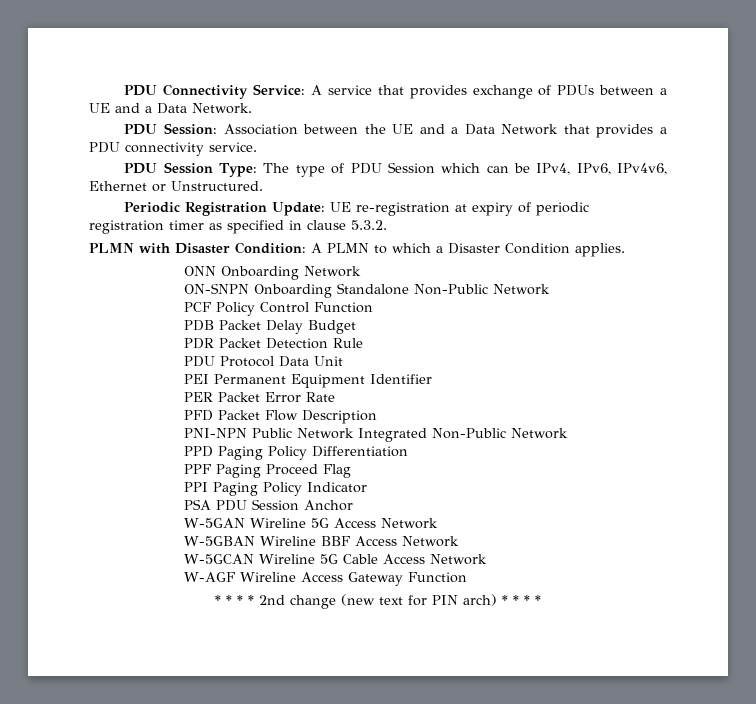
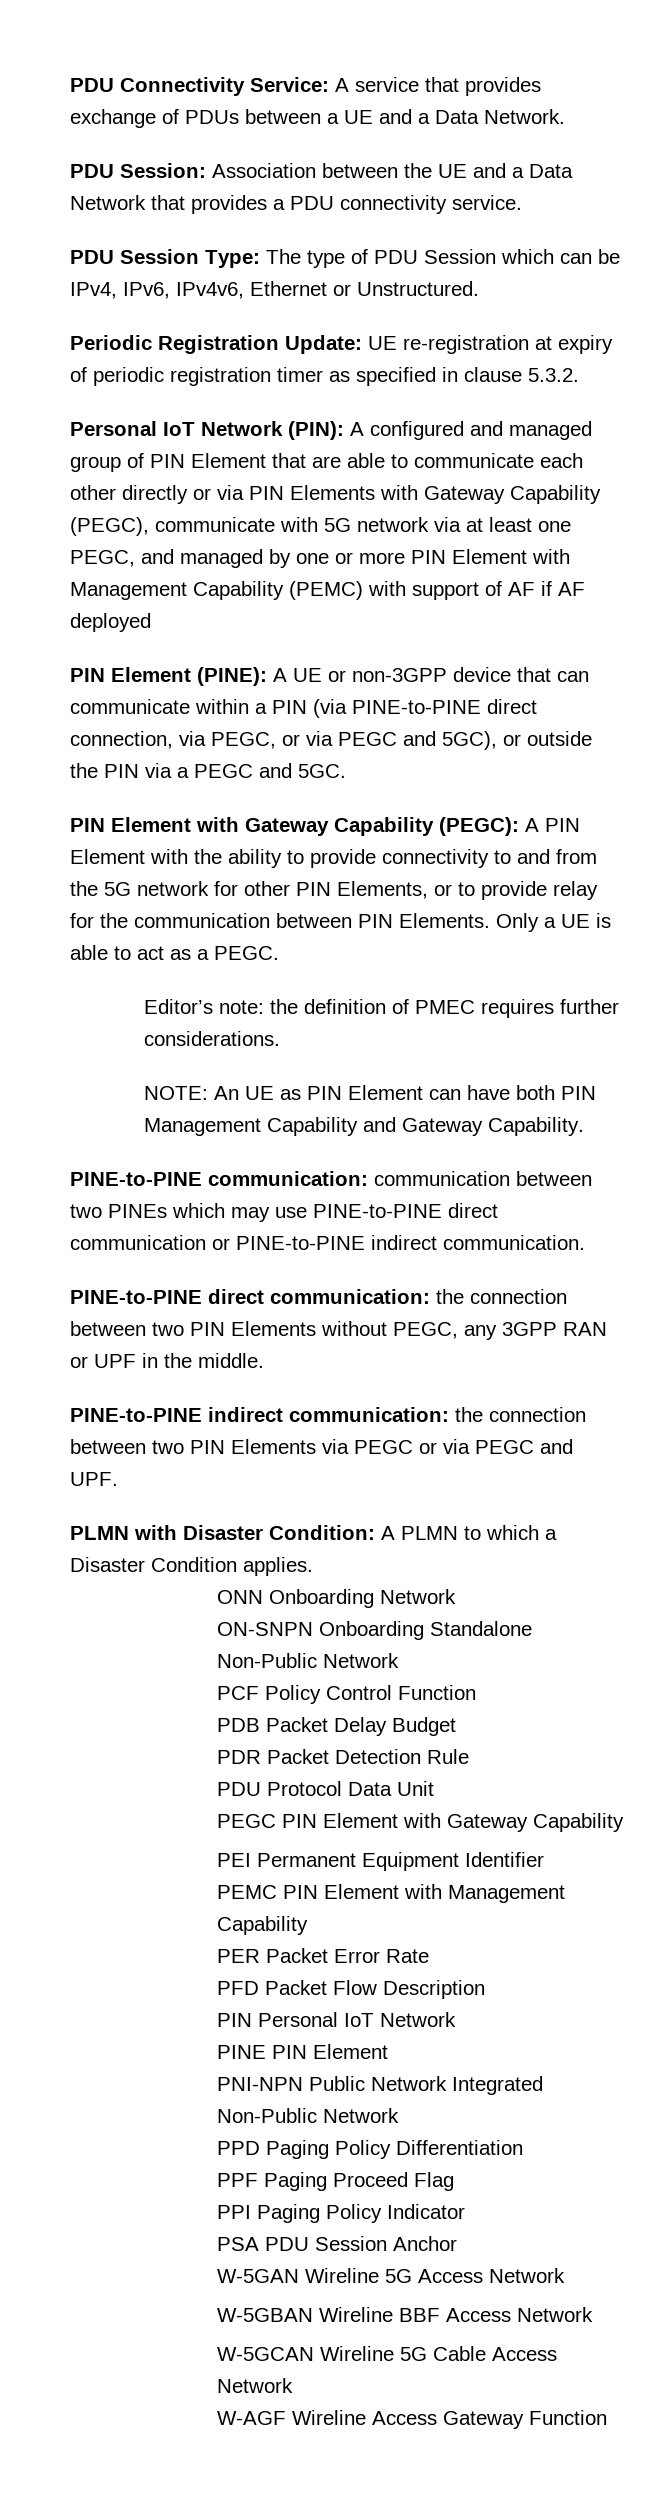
+ Personal IoT Network (PIN): A configured and managed group of PIN Element that are able to communicate each other directly or via PIN Elements with Gateway Capability (PEGC), communicate with 5G network via at least one PEGC, and managed by one or more PIN Element with Management Capability (PEMC) with support of AF if AF deployed
+ PIN Element (PINE): A UE or non-3GPP device that can communicate within a PIN (via PINE-to-PINE direct connection, via PEGC, or via PEGC and 5GC), or outside the PIN via a PEGC and 5GC.
+ PIN Element with Gateway Capability (PEGC): A PIN Element with the ability to provide connectivity to and from the 5G network for other PIN Elements, or to provide relay for the communication between PIN Elements. Only a UE is able to act as a PEGC.
+ Editor’s note: the definition of PMEC requires further considerations.
+ NOTE: An UE as PIN Element can have both PIN Management Capability and Gateway Capability.
+ PINE-to-PINE communication: communication between two PINEs which may use PINE-to-PINE direct communication or PINE-to-PINE indirect communication.
+ PINE-to-PINE direct communication: the connection between two PIN Elements without PEGC, any 3GPP RAN or UPF in the middle.
+ PINE-to-PINE indirect communication: the connection between two PIN Elements via PEGC or via PEGC and UPF.
+ PEGC PIN Element with Gateway Capability
  PEI Permanent Equipment Identifier
+ PEMC PIN Element with Management Capability
+ PIN Personal IoT Network
+ PINE PIN Element
- * * * * 2nd change (new text for PIN arch) * * * *

